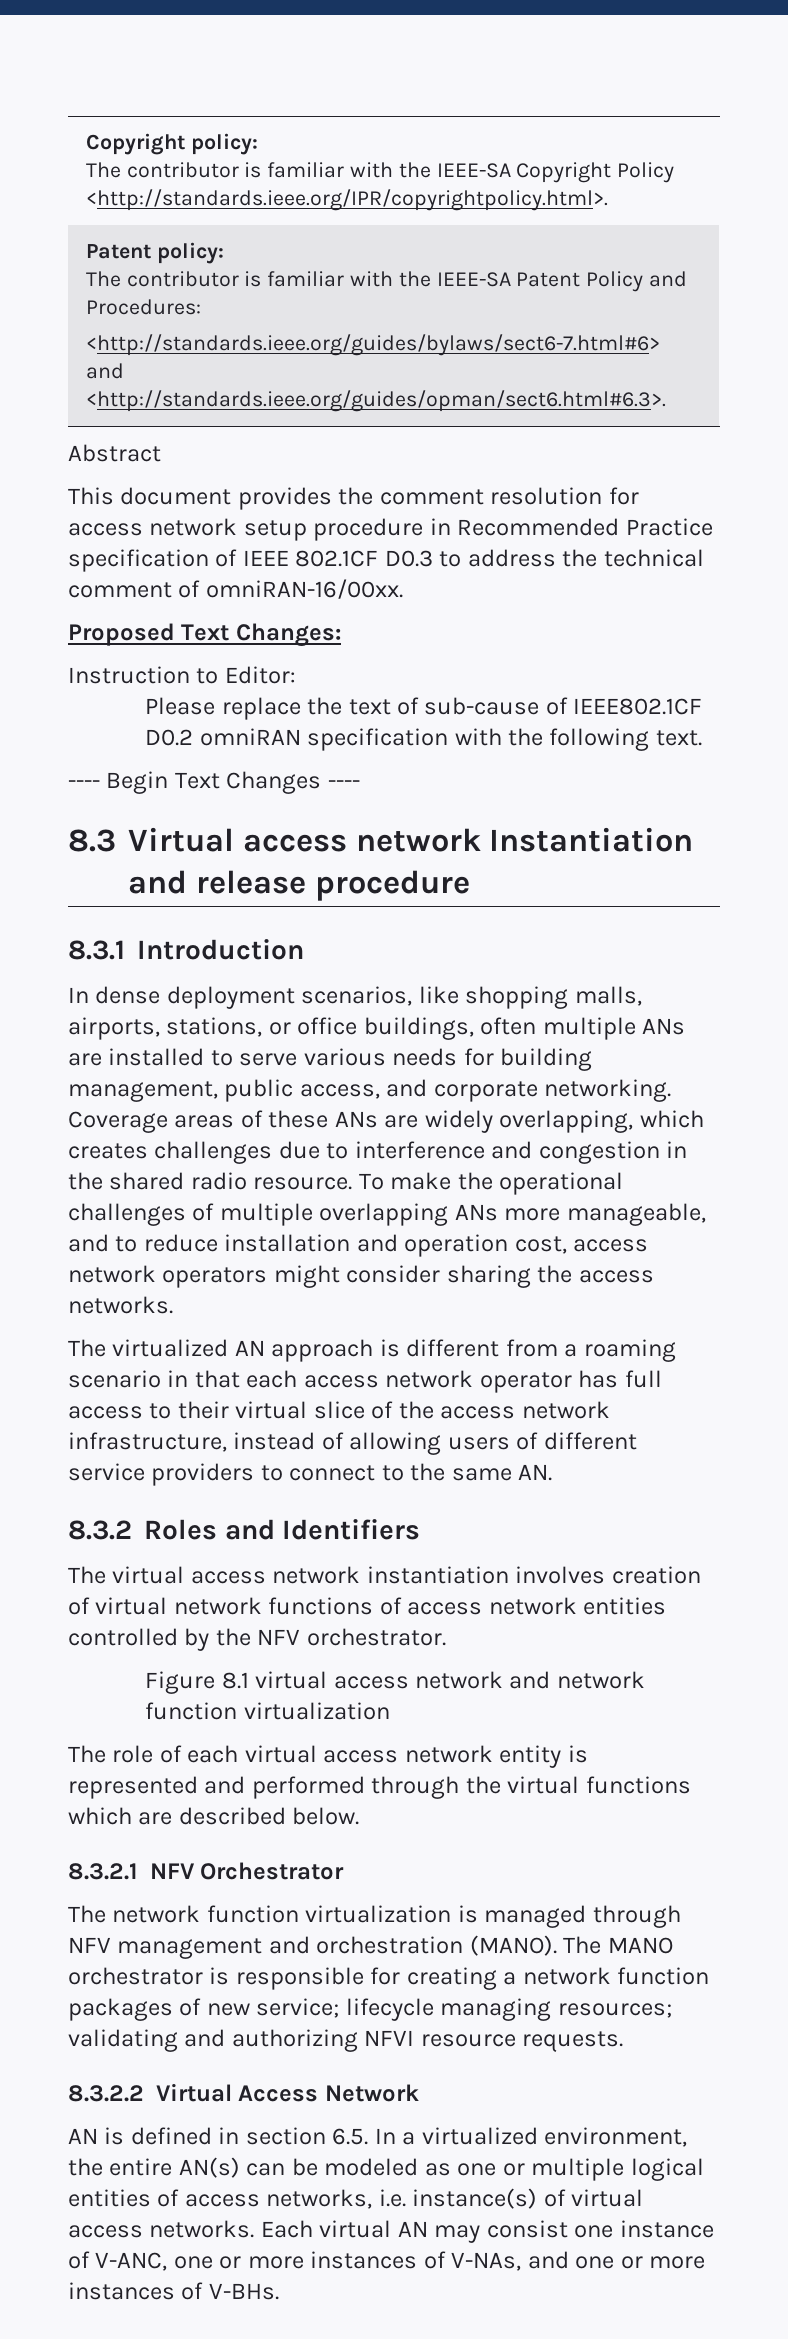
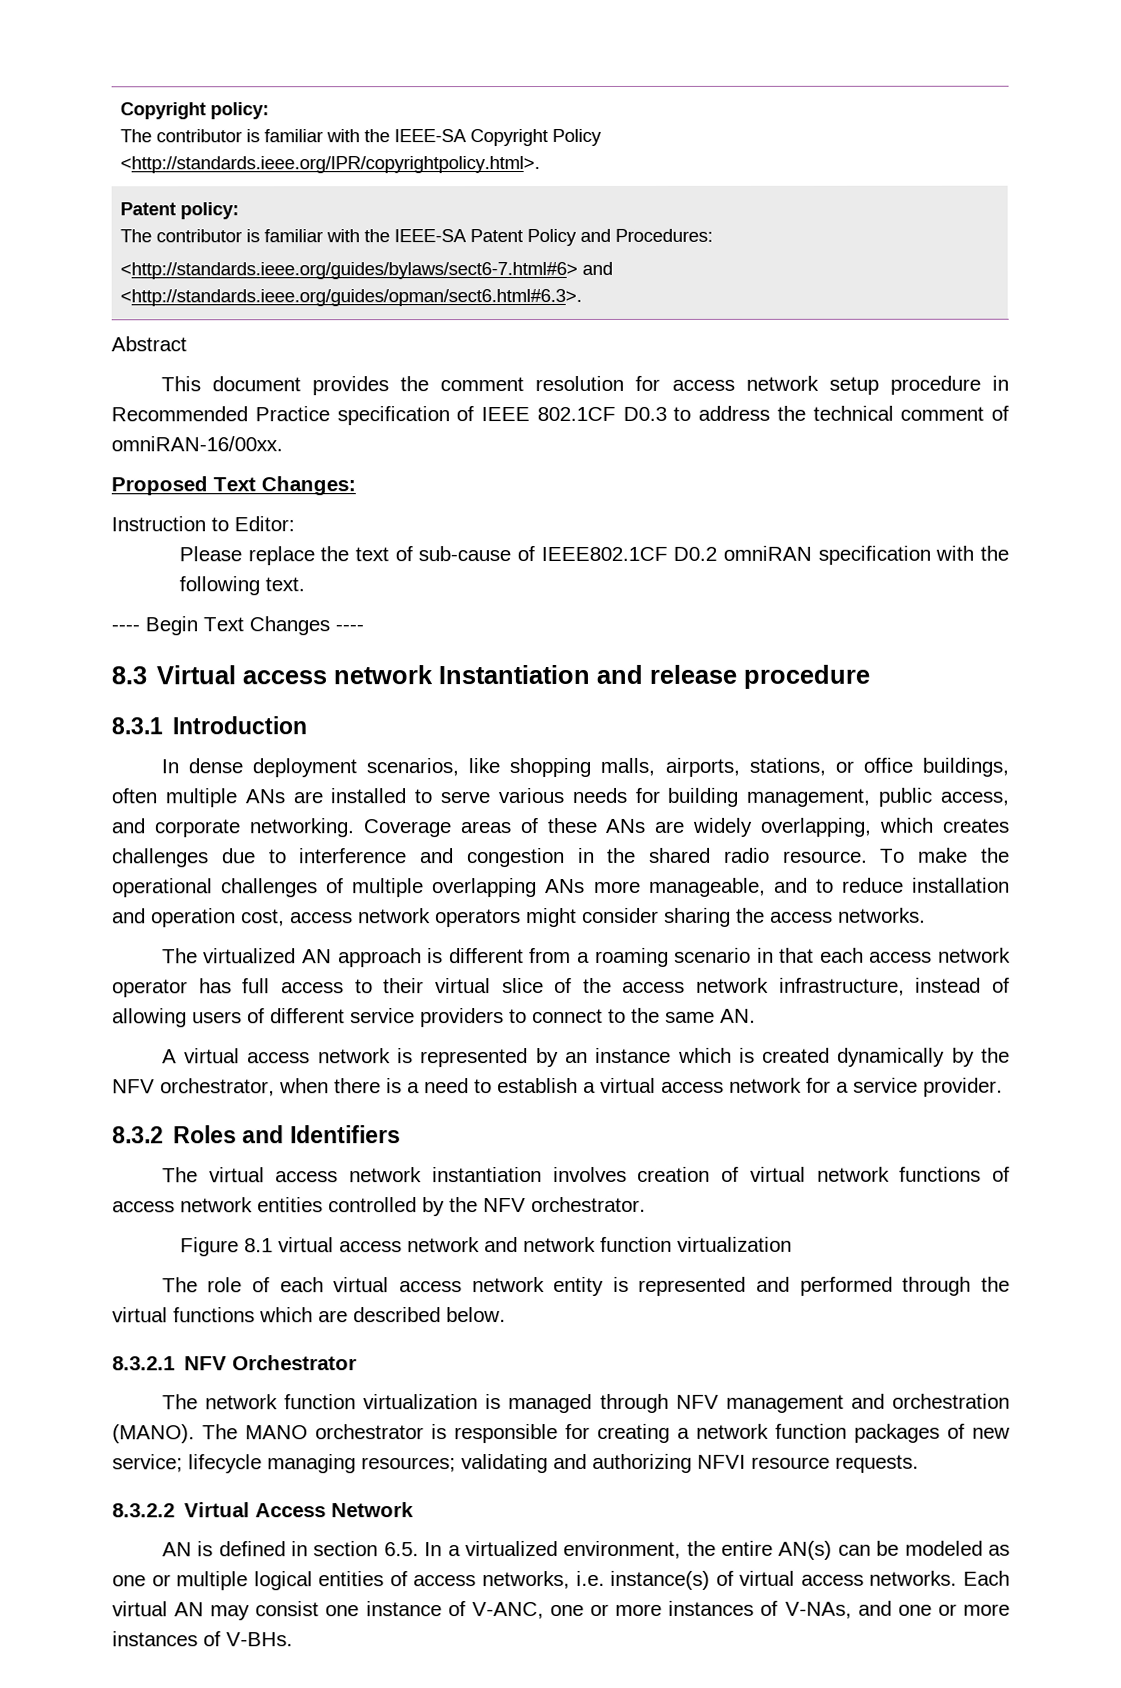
+ A virtual access network is represented by an instance which is created dynamically by the NFV orchestrator, when there is a need to establish a virtual access network for a service provider.

